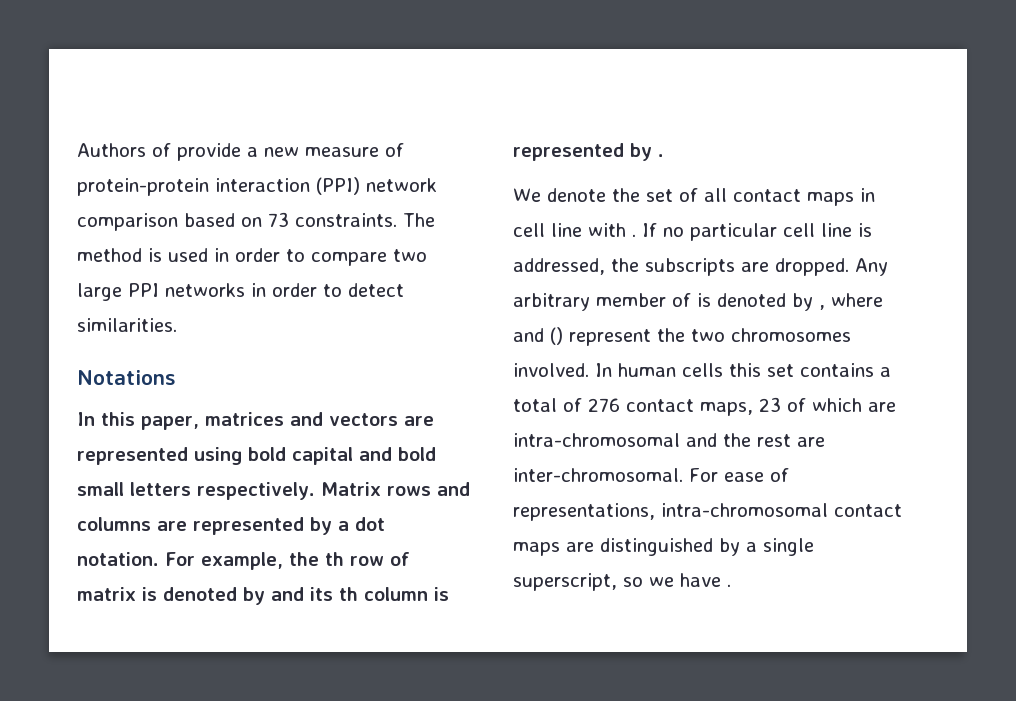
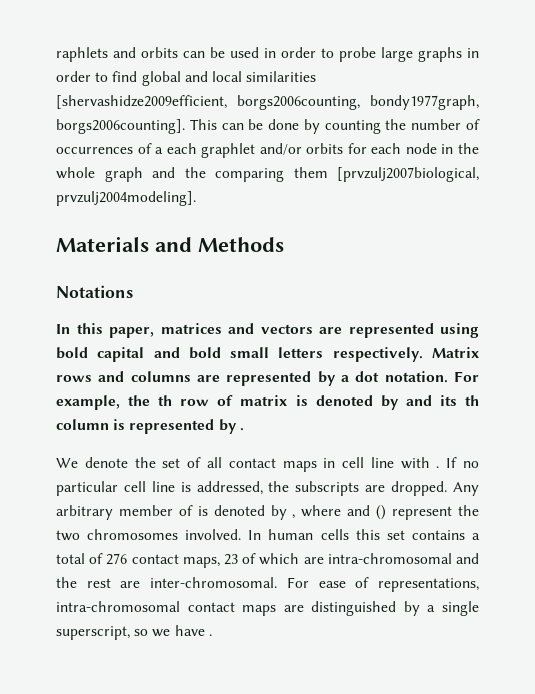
- Authors of provide a new measure of protein-protein interaction (PPI) network comparison based on 73 constraints. The method is used in order to compare two large PPI networks in order to detect similarities.
+ raphlets and orbits can be used in order to probe large graphs in order to find global and local similarities [shervashidze2009efficient, borgs2006counting, bondy1977graph, borgs2006counting]. This can be done by counting the number of occurrences of a each graphlet and/or orbits for each node in the whole graph and the comparing them [prvzulj2007biological, prvzulj2004modeling].
+ Materials and Methods

